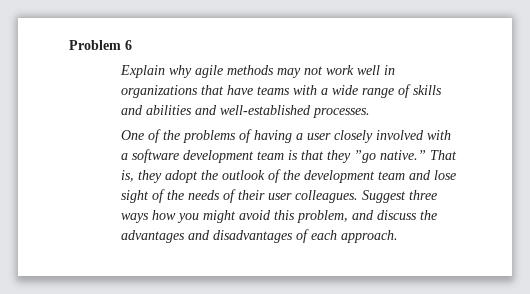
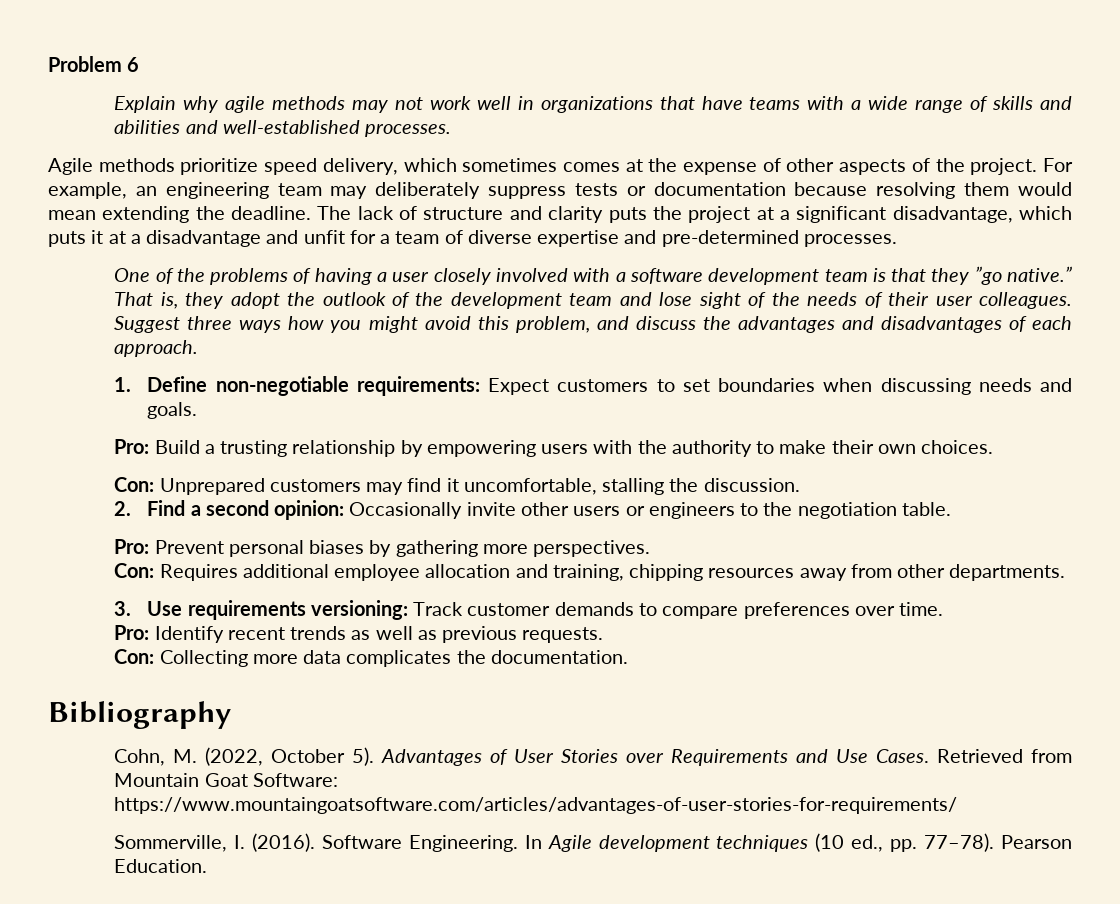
+ Agile methods prioritize speed delivery, which sometimes comes at the expense of other aspects of the project. For example, an engineering team may deliberately suppress tests or documentation because resolving them would mean extending the deadline. The lack of structure and clarity puts the project at a significant disadvantage, which puts it at a disadvantage and unfit for a team of diverse expertise and pre-determined processes.
+ 1. Define non-negotiable requirements: Expect customers to set boundaries when discussing needs and goals.
+ Pro: Build a trusting relationship by empowering users with the authority to make their own choices.
+ Con: Unprepared customers may find it uncomfortable, stalling the discussion.
+ 2. Find a second opinion: Occasionally invite other users or engineers to the negotiation table.
+ Pro: Prevent personal biases by gathering more perspectives.
+ Con: Requires additional employee allocation and training, chipping resources away from other departments.
+ 3. Use requirements versioning: Track customer demands to compare preferences over time.
+ Pro: Identify recent trends as well as previous requests.
+ Con: Collecting more data complicates the documentation.
+ Bibliography
+ Cohn, M. (2022, October 5). Advantages of User Stories over Requirements and Use Cases. Retrieved from Mountain Goat Software: https://www.mountaingoatsoftware.com/articles/advantages-of-user-stories-for-requirements/
+ Sommerville, I. (2016). Software Engineering. In Agile development techniques (10 ed., pp. 77–78). Pearson Education.

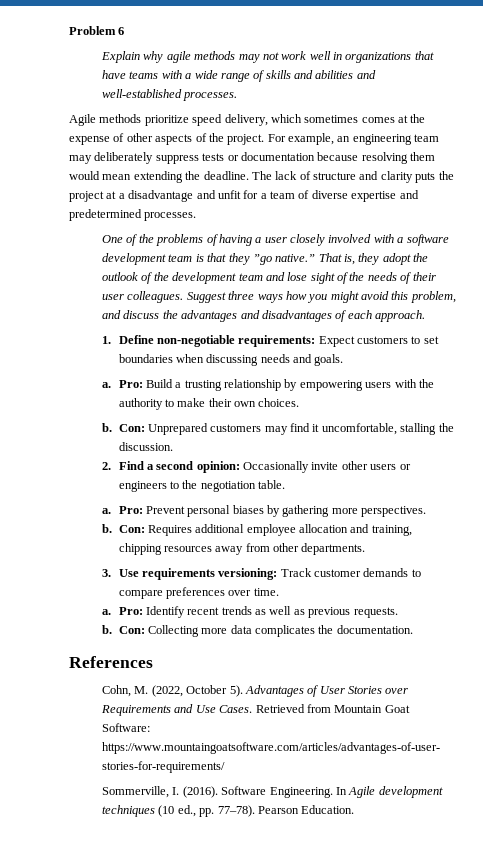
- The lack of structure and clarity puts the project at a significant disadvantage, which puts it at a disadvantage and unfit for a team of diverse expertise and pre-determined processes.
+ The lack of structure and clarity puts the project at a disadvantage and unfit for a team of diverse expertise and predetermined processes.
  1. Define non-negotiable requirements: Expect customers to set boundaries when discussing needs and goals.
- Pro: Build a trusting relationship by empowering users with the authority to make their own choices.
- Con: Unprepared customers may find it uncomfortable, stalling the discussion.
+ a. Pro: Build a trusting relationship by empowering users with the authority to make their own choices.
+ b. Con: Unprepared customers may find it uncomfortable, stalling the discussion.
  2. Find a second opinion: Occasionally invite other users or engineers to the negotiation table.
- Pro: Prevent personal biases by gathering more perspectives.
- Con: Requires additional employee allocation and training, chipping resources away from other departments.
+ a. Pro: Prevent personal biases by gathering more perspectives.
+ b. Con: Requires additional employee allocation and training, chipping resources away from other departments.
  3. Use requirements versioning: Track customer demands to compare preferences over time.
- Pro: Identify recent trends as well as previous requests.
- Con: Collecting more data complicates the documentation.
+ a. Pro: Identify recent trends as well as previous requests.
+ b. Con: Collecting more data complicates the documentation.
- Bibliography
+ References

